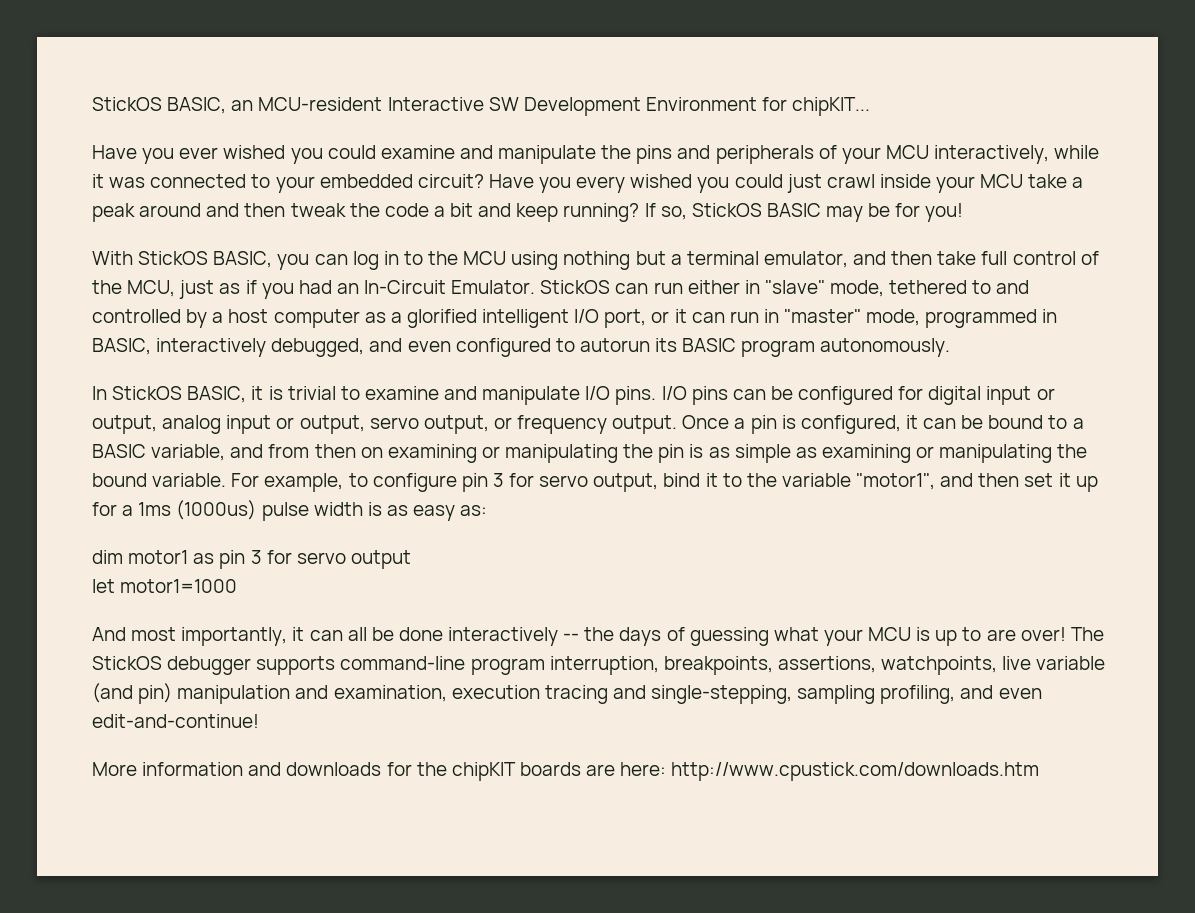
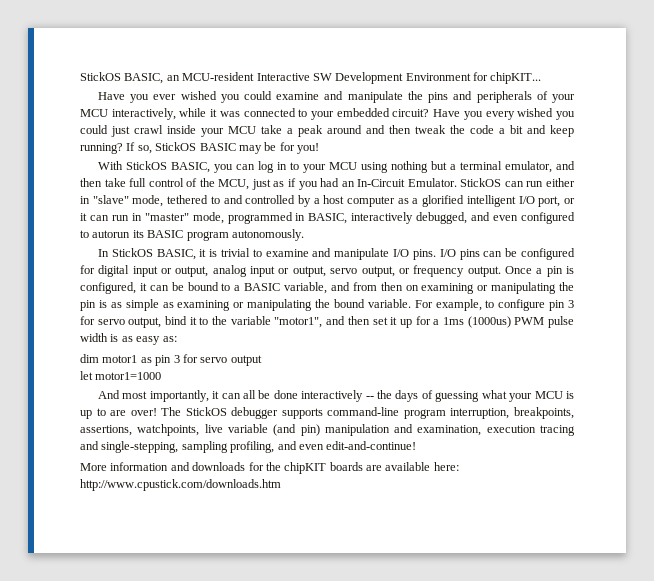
- With StickOS BASIC, you can log in to the MCU using nothing but a terminal emulator, and then take full control of the MCU, just as if you had an In-Circuit Emulator.
+ With StickOS BASIC, you can log in to your MCU using nothing but a terminal emulator, and then take full control of the MCU, just as if you had an In-Circuit Emulator.
- For example, to configure pin 3 for servo output, bind it to the variable "motor1", and then set it up for a 1ms (1000us) pulse width is as easy as:
+ For example, to configure pin 3 for servo output, bind it to the variable "motor1", and then set it up for a 1ms (1000us) PWM pulse width is as easy as:
- More information and downloads for the chipKIT boards are here: http://www.cpustick.com/downloads.htm
+ More information and downloads for the chipKIT boards are available here: http://www.cpustick.com/downloads.htm

